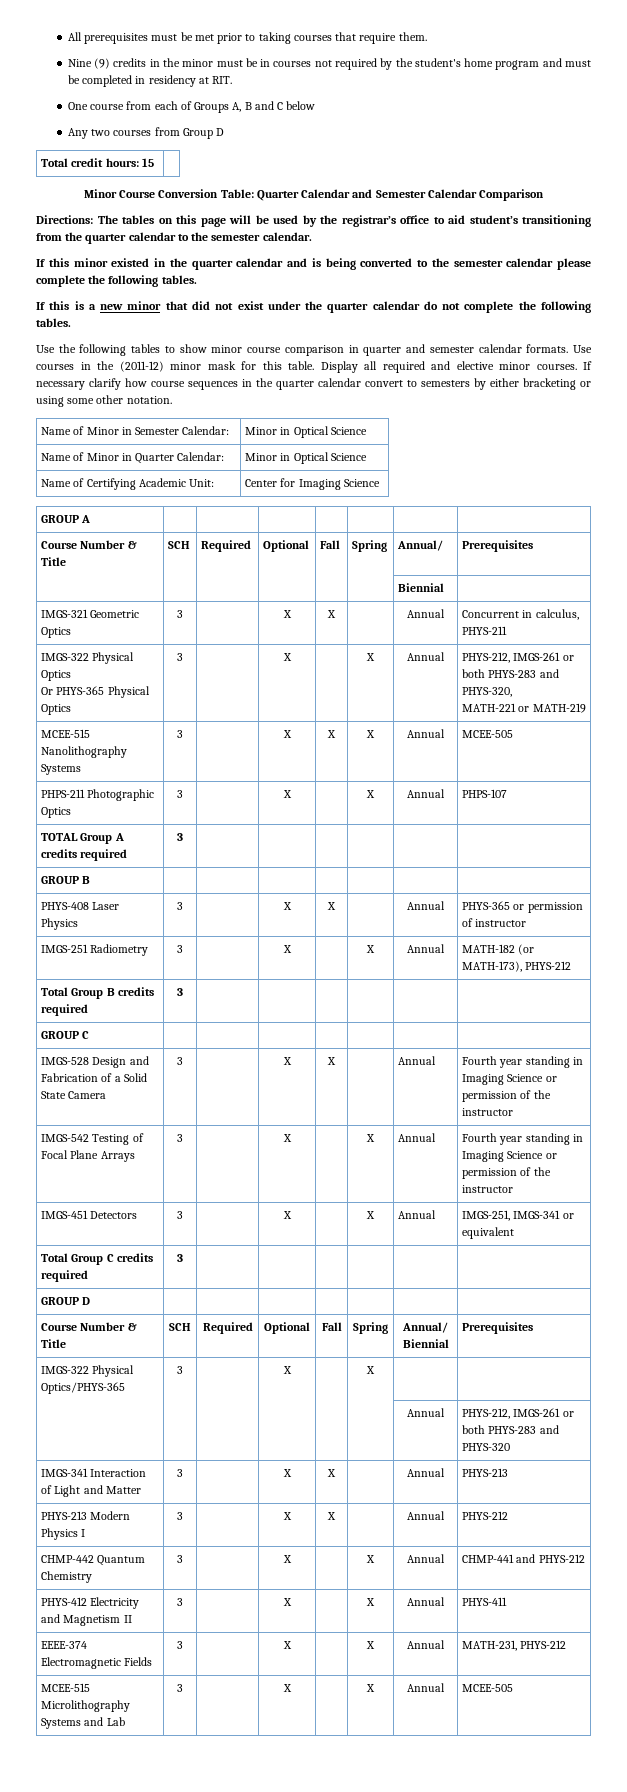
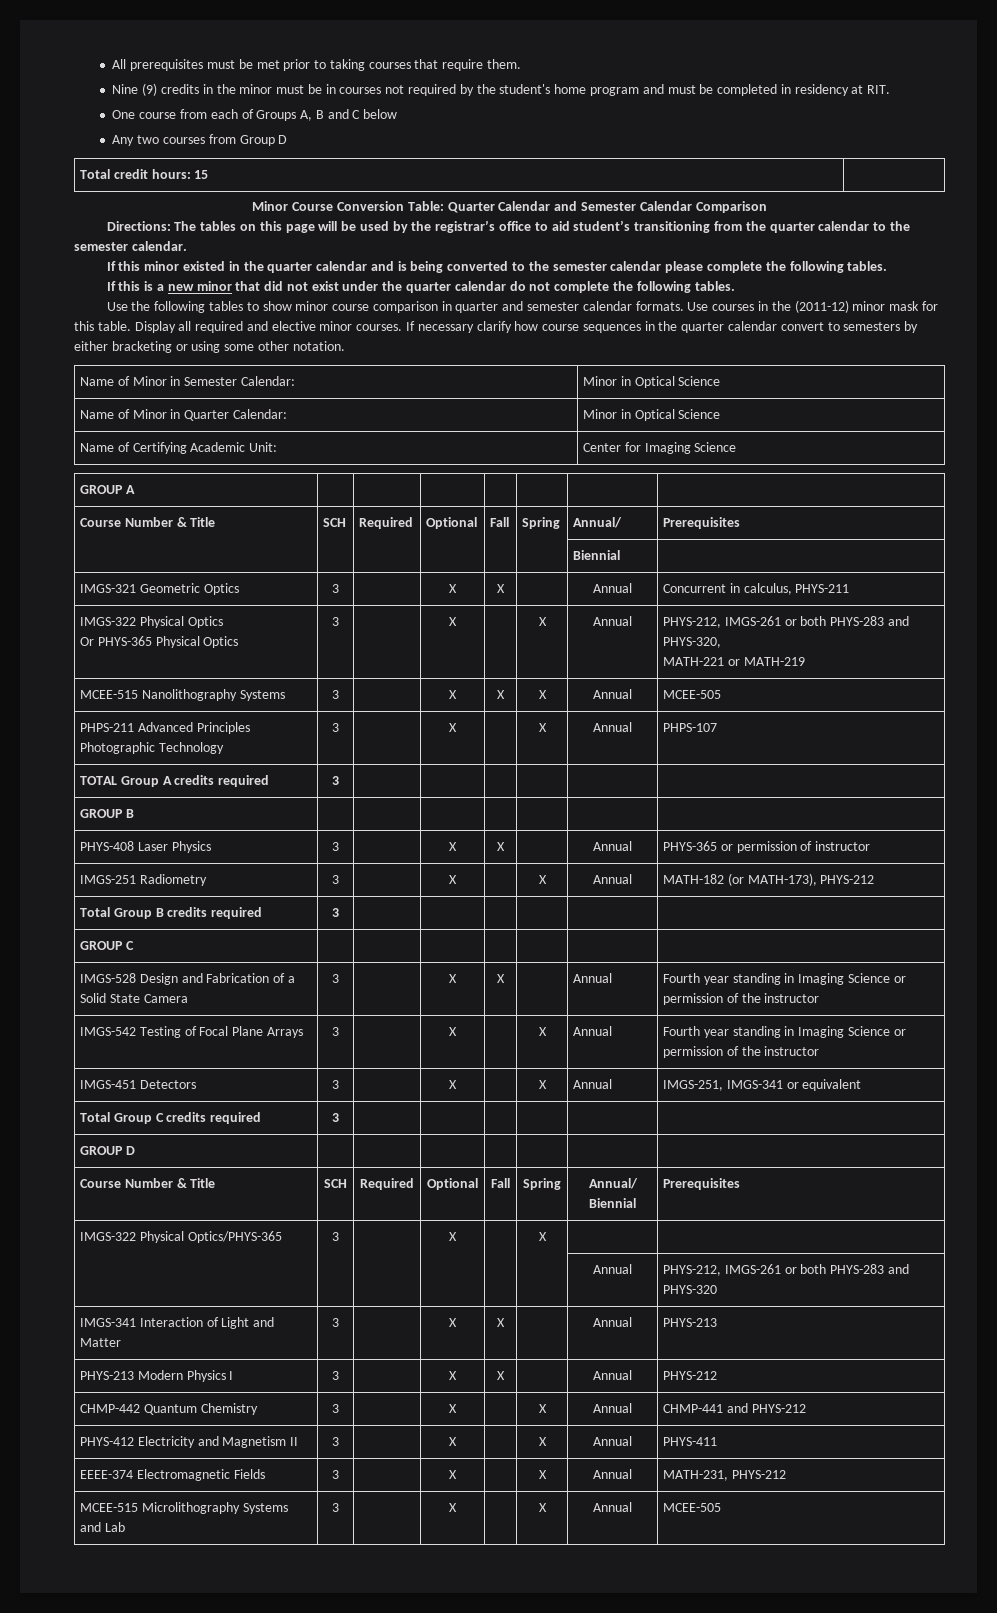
- PHPS-211 Photographic Optics | 3 | | X | | X | Annual | PHPS-107
+ PHPS-211 Advanced Principles Photographic Technology | 3 | | X | | X | Annual | PHPS-107

